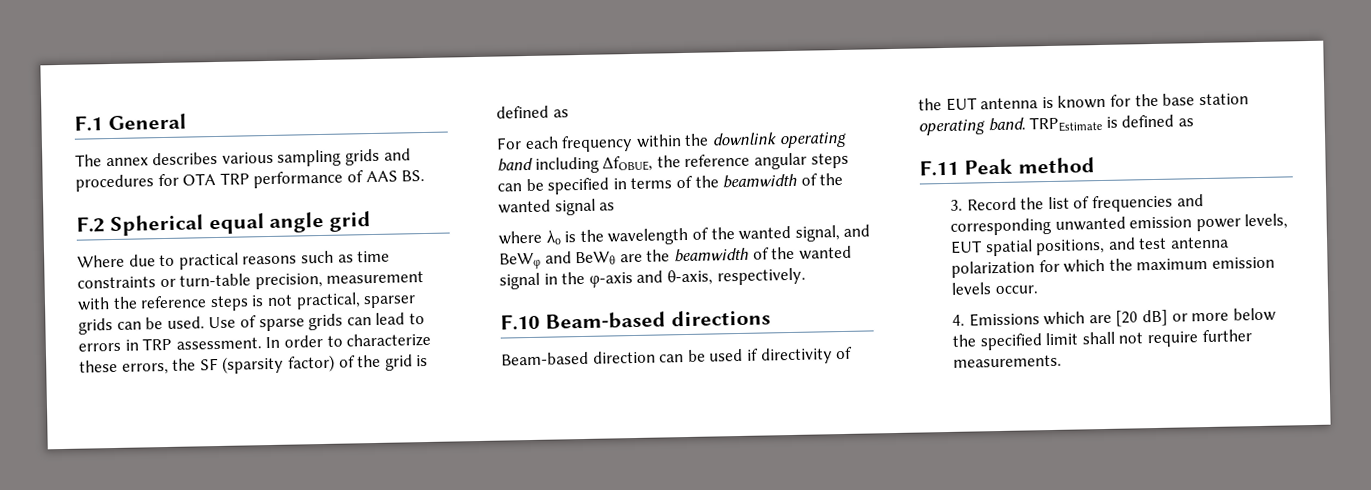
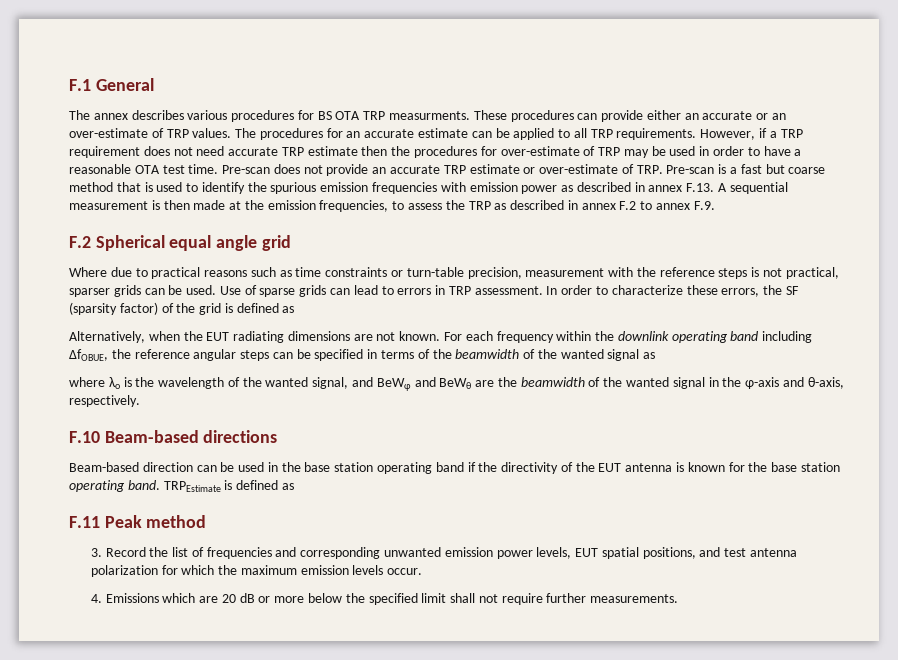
- The annex describes various sampling grids and procedures for OTA TRP performance of AAS BS.
+ The annex describes various procedures for BS OTA TRP measurments. These procedures can provide either an accurate or an over-estimate of TRP values. The procedures for an accurate estimate can be applied to all TRP requirements. However, if a TRP requirement does not need accurate TRP estimate then the procedures for over-estimate of TRP may be used in order to have a reasonable OTA test time. Pre-scan does not provide an accurate TRP estimate or over-estimate of TRP. Pre-scan is a fast but coarse method that is used to identify the spurious emission frequencies with emission power as described in annex F.13. A sequential measurement is then made at the emission frequencies, to assess the TRP as described in annex F.2 to annex F.9.
+ Alternatively, when the EUT radiating dimensions are not known.
- Beam-based direction can be used if directivity of the EUT antenna is known for the base station operating band.
+ Beam-based direction can be used in the base station operating band if the directivity of the EUT antenna is known for the base station operating band.
- 4. Emissions which are [20 dB] or more below the specified limit shall not require further measurements.
+ 4. Emissions which are 20 dB or more below the specified limit shall not require further measurements.

